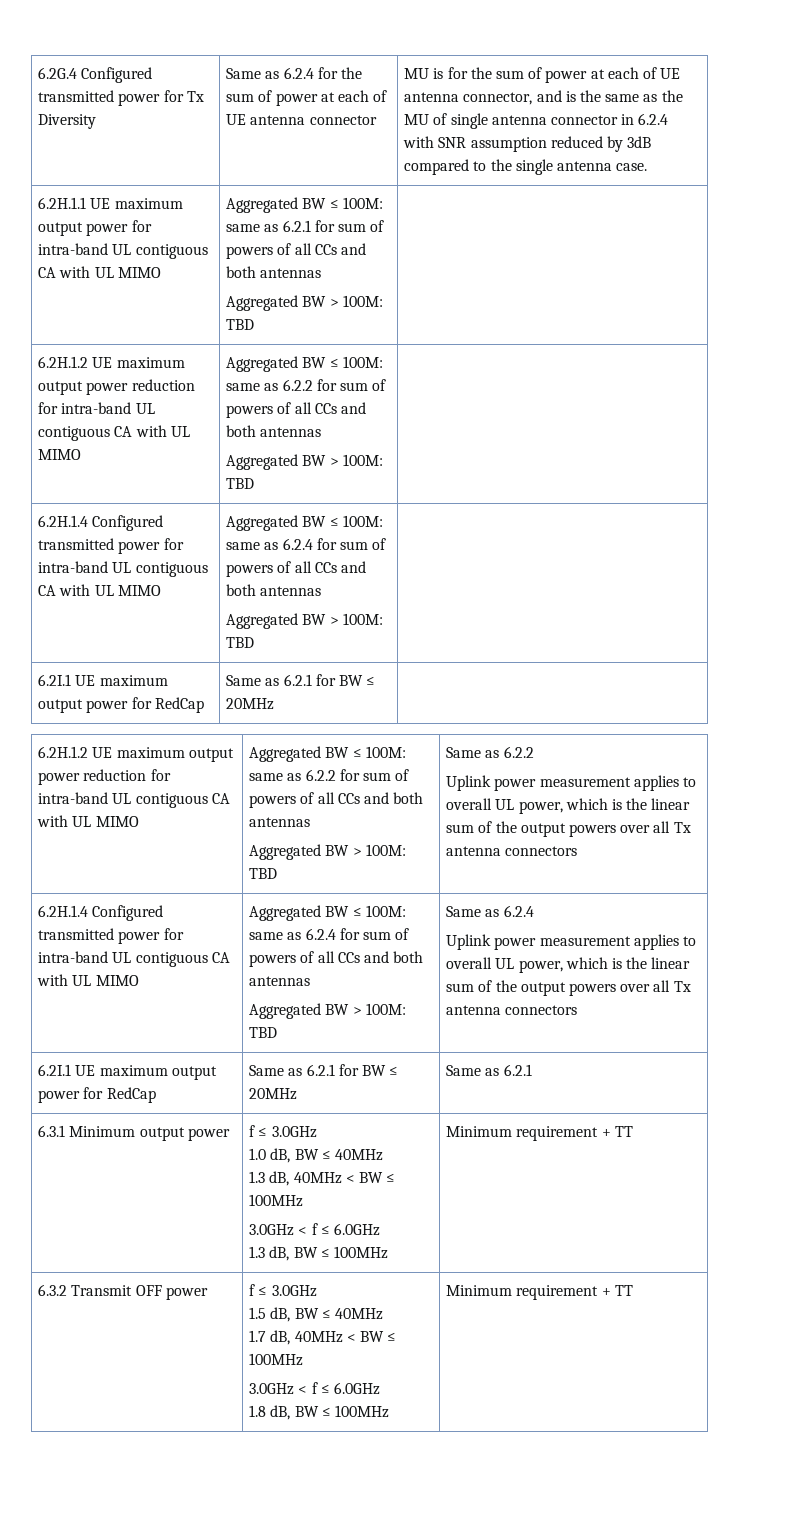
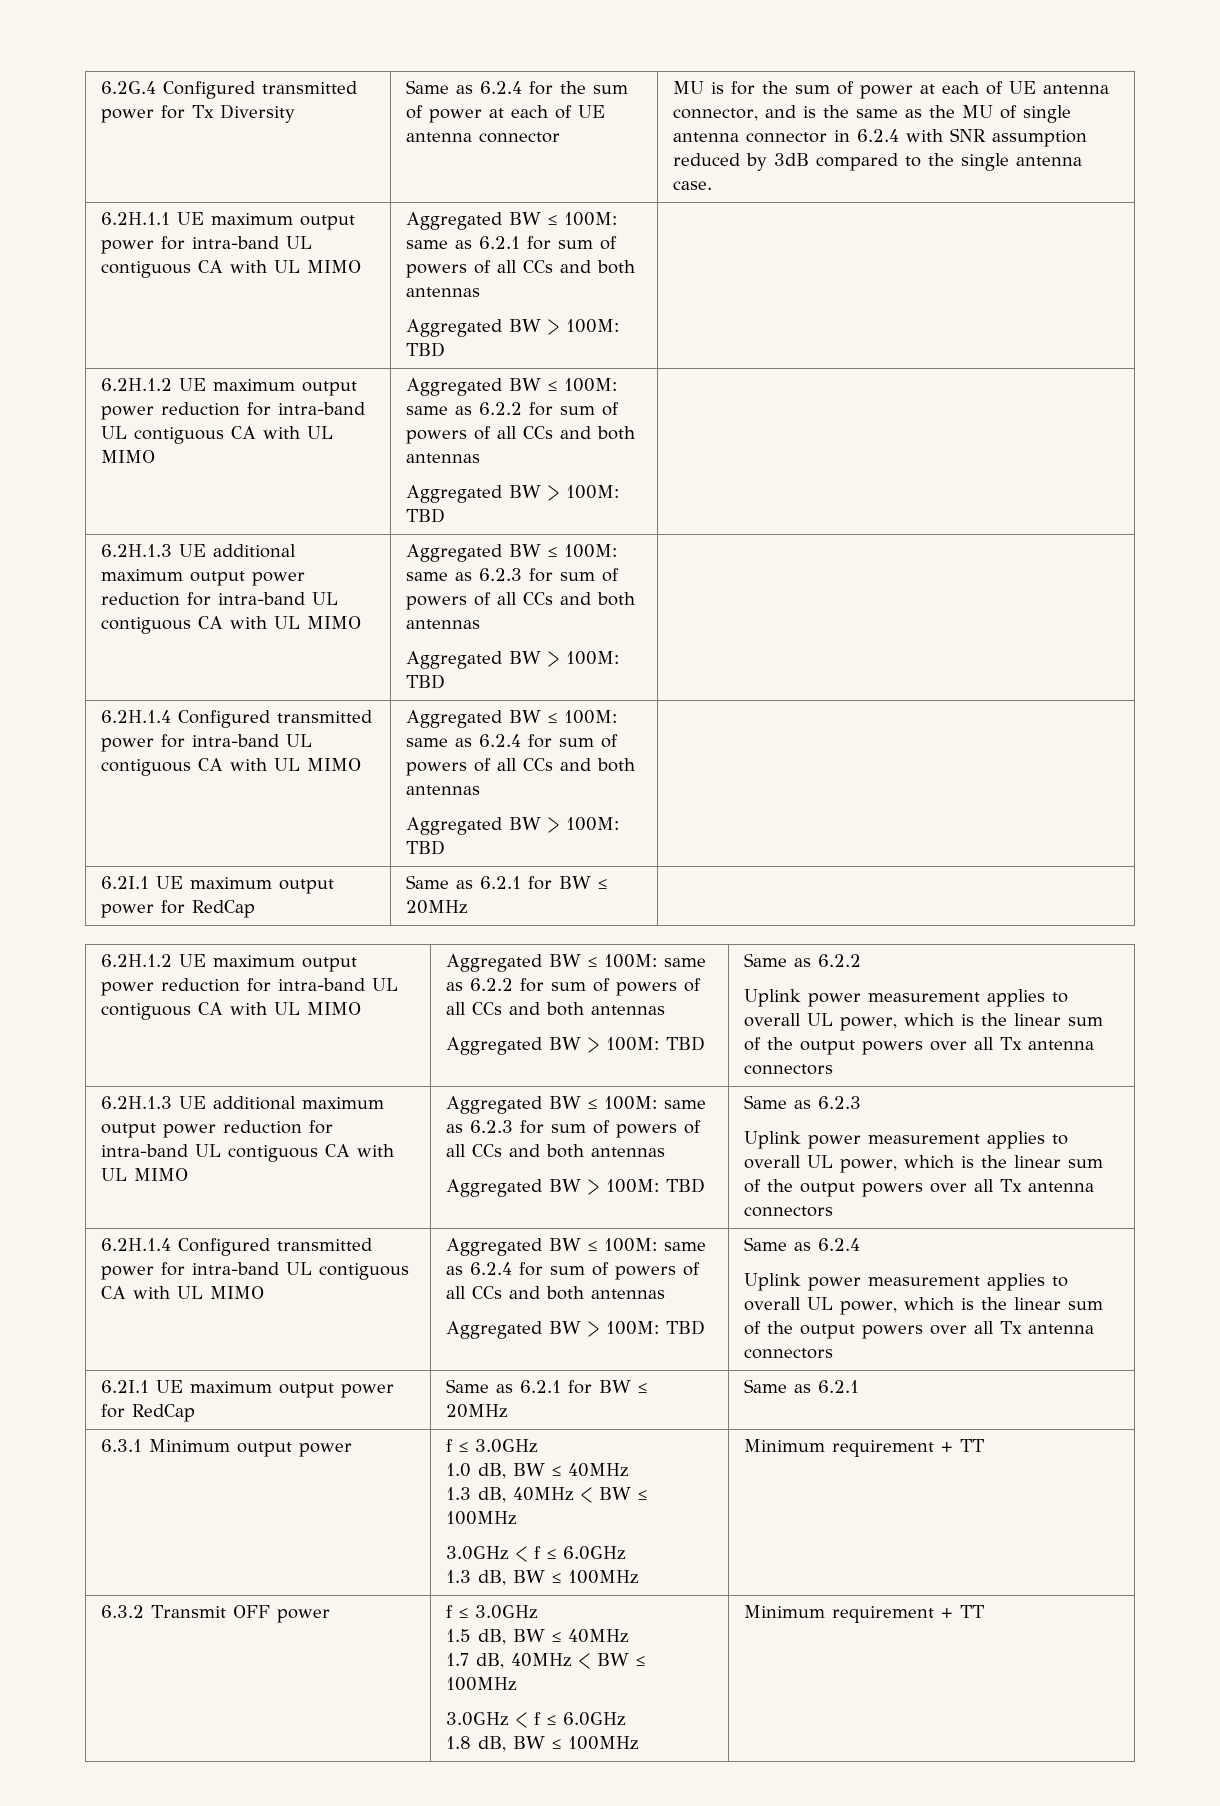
  6.2H.1.1 UE maximum output power for intra-band UL contiguous CA with UL MIMO | Aggregated BW ≤ 100M: same as 6.2.1 for sum of powers of all CCs and both antennas
  Aggregated BW > 100M: TBD |
  6.2H.1.2 UE maximum output power reduction for intra-band UL contiguous CA with UL MIMO | Aggregated BW ≤ 100M: same as 6.2.2 for sum of powers of all CCs and both antennas
+ Aggregated BW > 100M: TBD |
+ 6.2H.1.3 UE additional maximum output power reduction for intra-band UL contiguous CA with UL MIMO | Aggregated BW ≤ 100M: same as 6.2.3 for sum of powers of all CCs and both antennas
  Same as 6.2.2
+ Uplink power measurement applies to overall UL power, which is the linear sum of the output powers over all Tx antenna connectors
+ 6.2H.1.3 UE additional maximum output power reduction for intra-band UL contiguous CA with UL MIMO | Aggregated BW ≤ 100M: same as 6.2.3 for sum of powers of all CCs and both antennas
+ Aggregated BW > 100M: TBD | Same as 6.2.3

